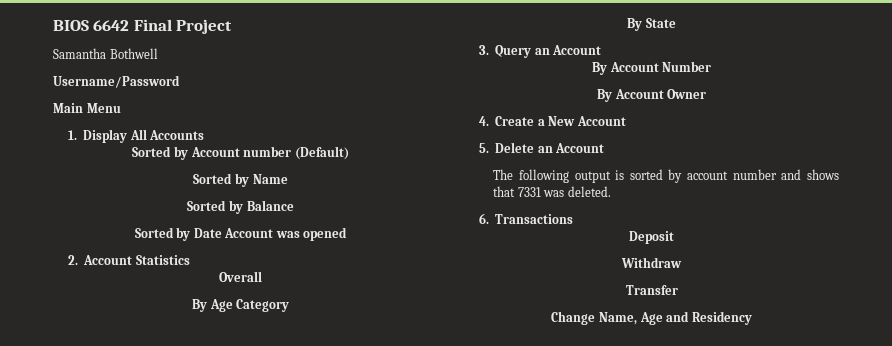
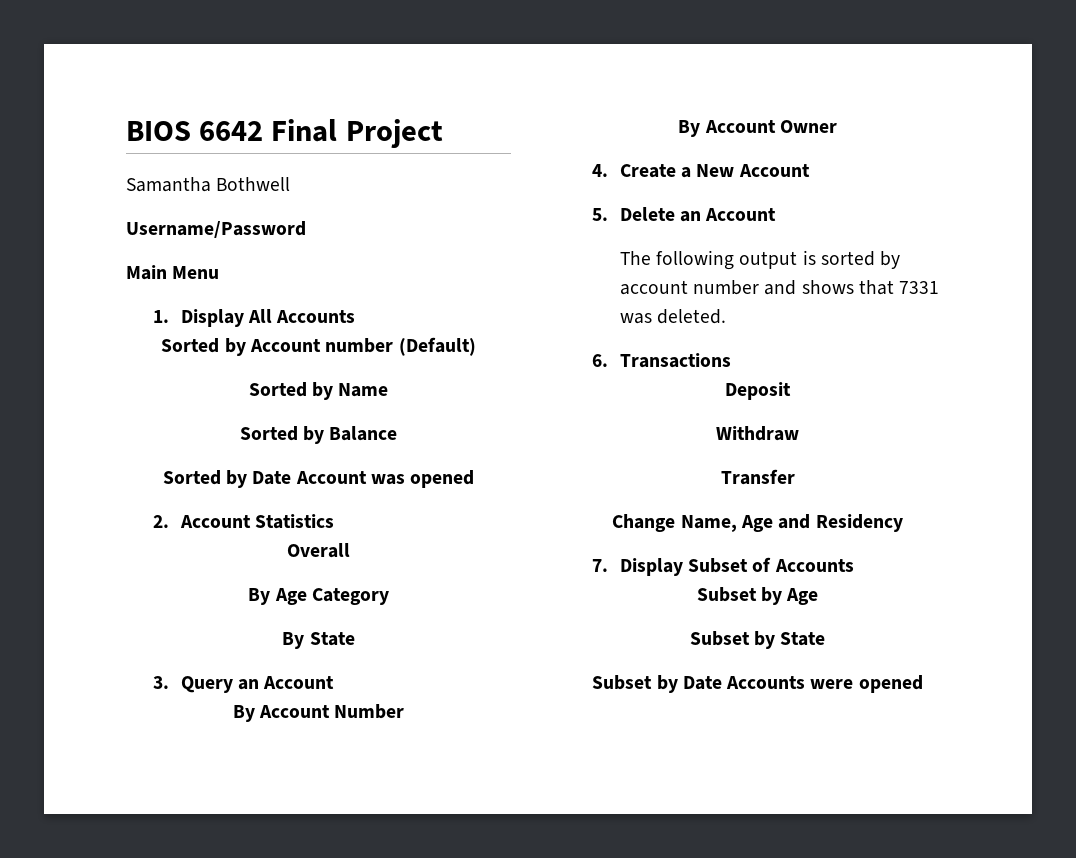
+ 7. Display Subset of Accounts
+ Subset by Age
+ Subset by State
+ Subset by Date Accounts were opened

